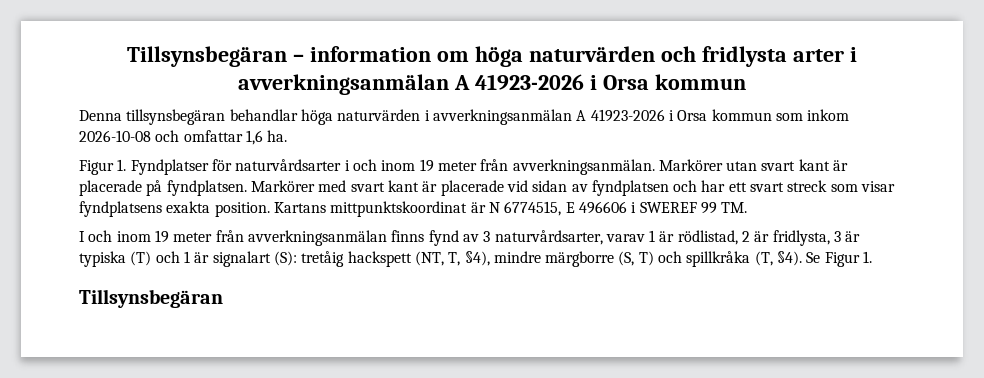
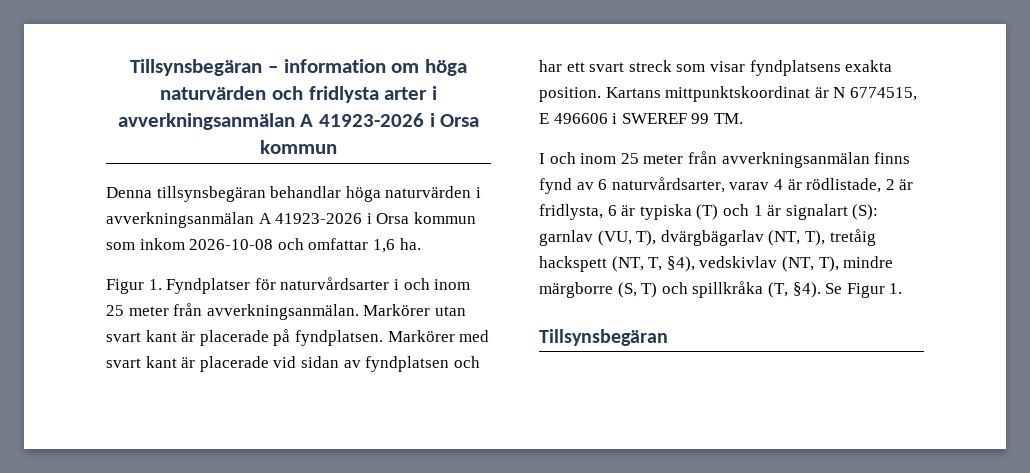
- Figur 1. Fyndplatser för naturvårdsarter i och inom 19 meter från avverkningsanmälan.
+ Figur 1. Fyndplatser för naturvårdsarter i och inom 25 meter från avverkningsanmälan.
- I och inom 19 meter från avverkningsanmälan finns fynd av 3 naturvårdsarter, varav 1 är rödlistad, 2 är fridlysta, 3 är typiska (T) och 1 är signalart (S): tretåig hackspett (NT, T, §4), mindre märgborre (S, T) och spillkråka (T, §4).
+ I och inom 25 meter från avverkningsanmälan finns fynd av 6 naturvårdsarter, varav 4 är rödlistade, 2 är fridlysta, 6 är typiska (T) och 1 är signalart (S): garnlav (VU, T), dvärgbägarlav (NT, T), tretåig hackspett (NT, T, §4), vedskivlav (NT, T), mindre märgborre (S, T) och spillkråka (T, §4).

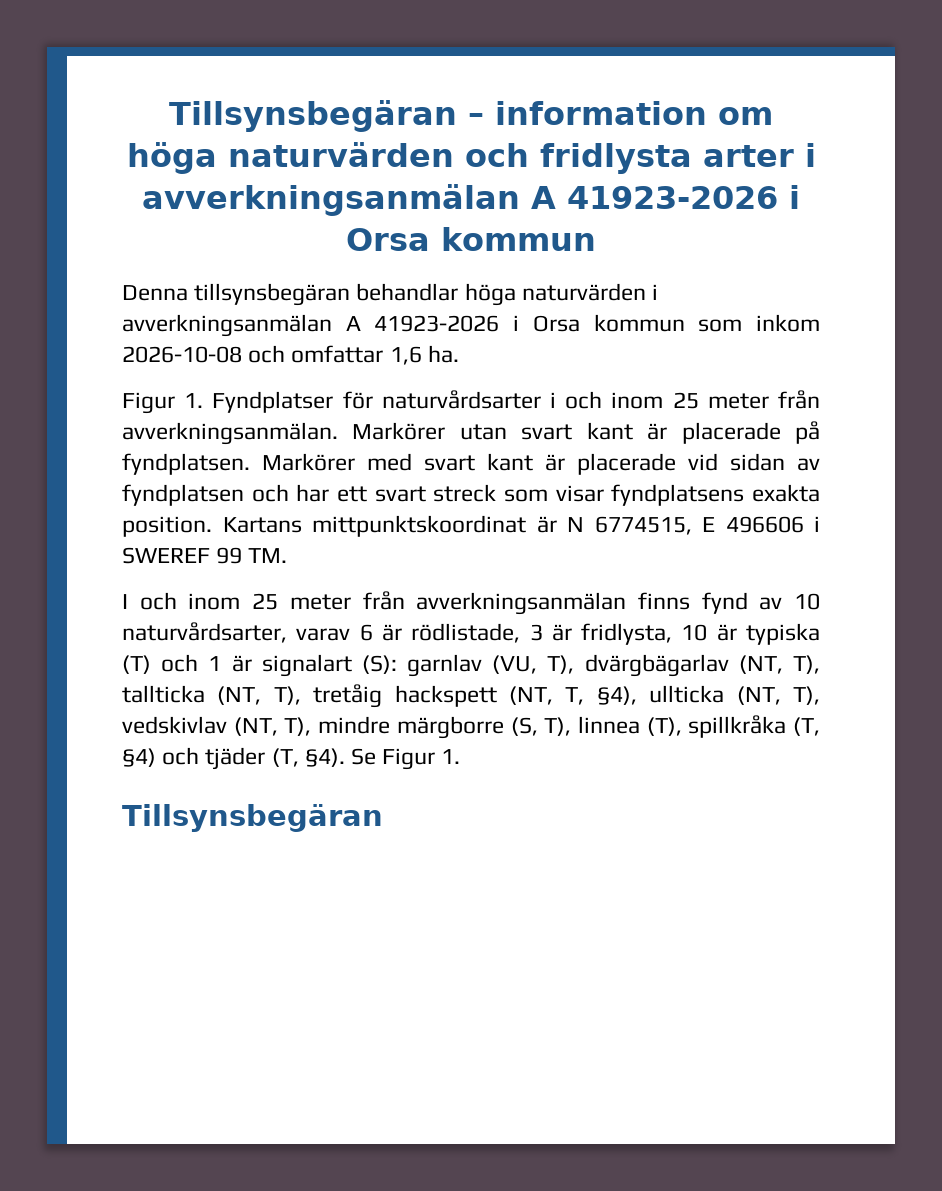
- I och inom 25 meter från avverkningsanmälan finns fynd av 6 naturvårdsarter, varav 4 är rödlistade, 2 är fridlysta, 6 är typiska (T) och 1 är signalart (S): garnlav (VU, T), dvärgbägarlav (NT, T), tretåig hackspett (NT, T, §4), vedskivlav (NT, T), mindre märgborre (S, T) och spillkråka (T, §4).
+ I och inom 25 meter från avverkningsanmälan finns fynd av 10 naturvårdsarter, varav 6 är rödlistade, 3 är fridlysta, 10 är typiska (T) och 1 är signalart (S): garnlav (VU, T), dvärgbägarlav (NT, T), tallticka (NT, T), tretåig hackspett (NT, T, §4), ullticka (NT, T), vedskivlav (NT, T), mindre märgborre (S, T), linnea (T), spillkråka (T, §4) och tjäder (T, §4).

